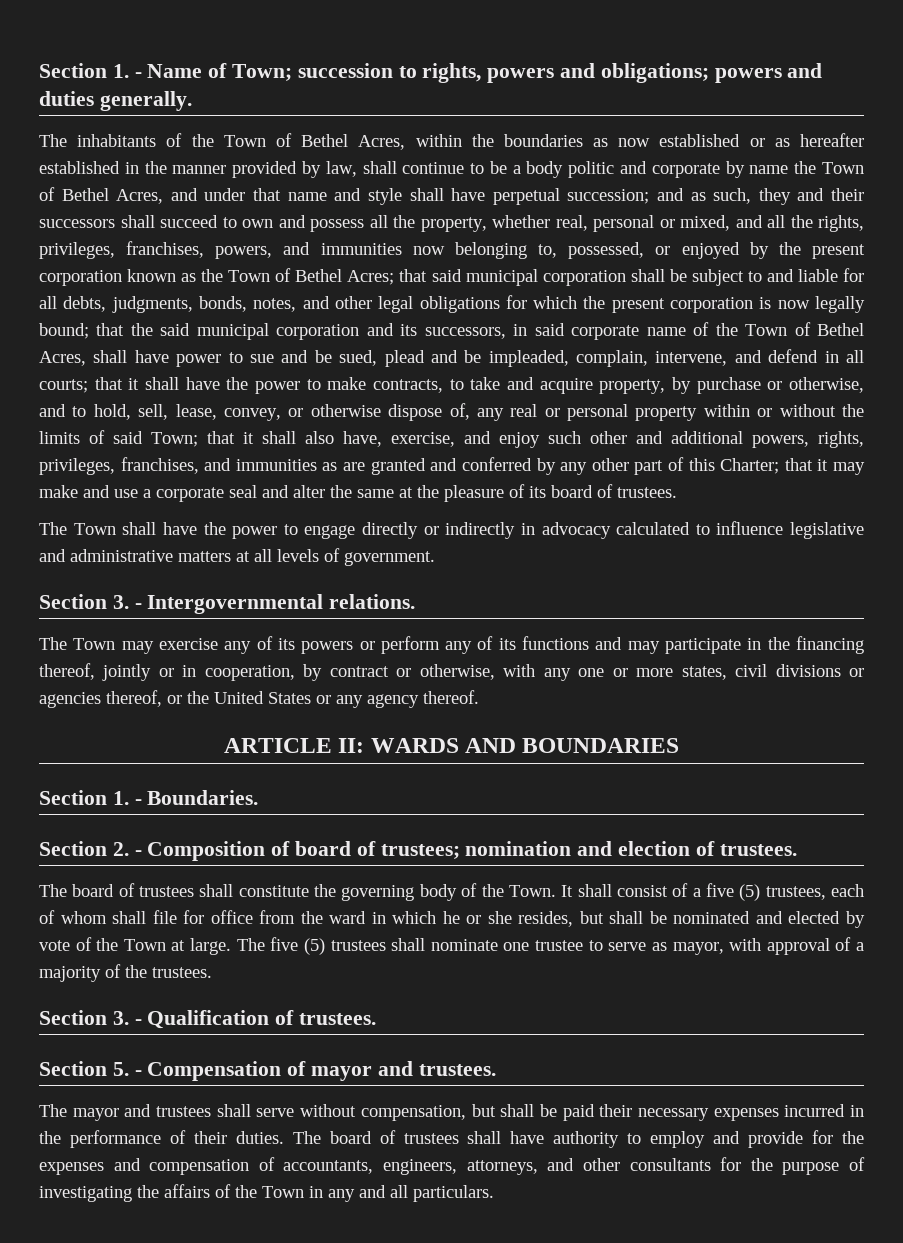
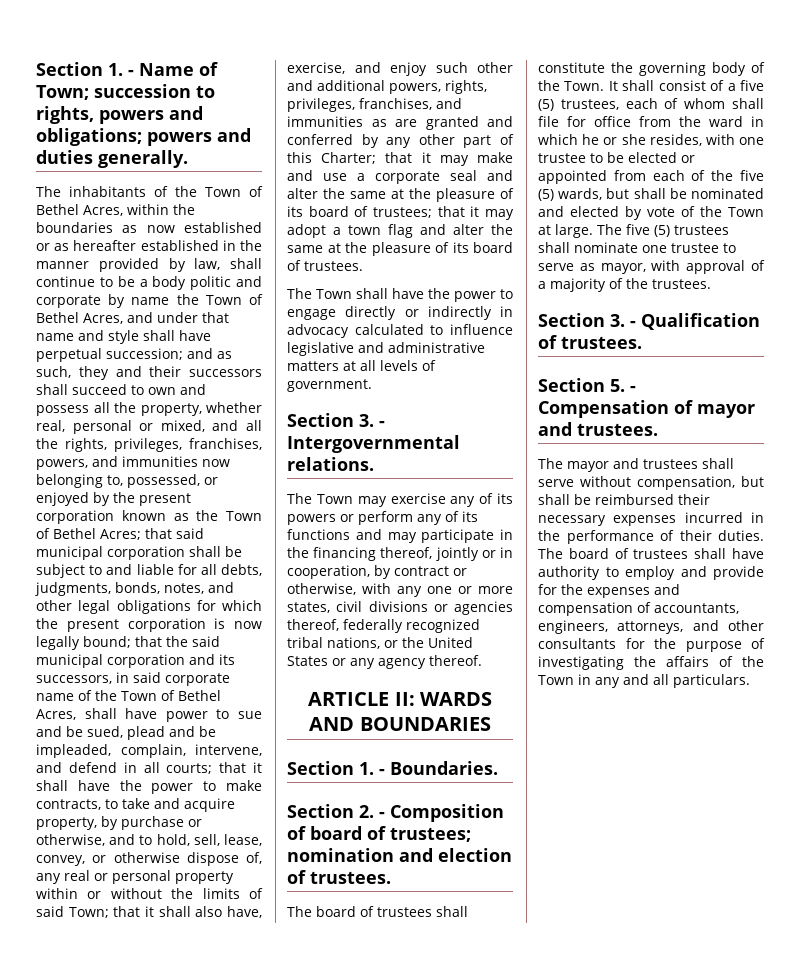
- that it may make and use a corporate seal and alter the same at the pleasure of its board of trustees.
+ that it may make and use a corporate seal and alter the same at the pleasure of its board of trustees; that it may adopt a town flag and alter the same at the pleasure of its board of trustees.
- The Town may exercise any of its powers or perform any of its functions and may participate in the financing thereof, jointly or in cooperation, by contract or otherwise, with any one or more states, civil divisions or agencies thereof, or the United States or any agency thereof.
+ The Town may exercise any of its powers or perform any of its functions and may participate in the financing thereof, jointly or in cooperation, by contract or otherwise, with any one or more states, civil divisions or agencies thereof, federally recognized tribal nations, or the United States or any agency thereof.
- It shall consist of a five (5) trustees, each of whom shall file for office from the ward in which he or she resides, but shall be nominated and elected by vote of the Town at large.
+ It shall consist of a five (5) trustees, each of whom shall file for office from the ward in which he or she resides, with one trustee to be elected or appointed from each of the five (5) wards, but shall be nominated and elected by vote of the Town at large.
- The mayor and trustees shall serve without compensation, but shall be paid their necessary expenses incurred in the performance of their duties.
+ The mayor and trustees shall serve without compensation, but shall be reimbursed their necessary expenses incurred in the performance of their duties.

